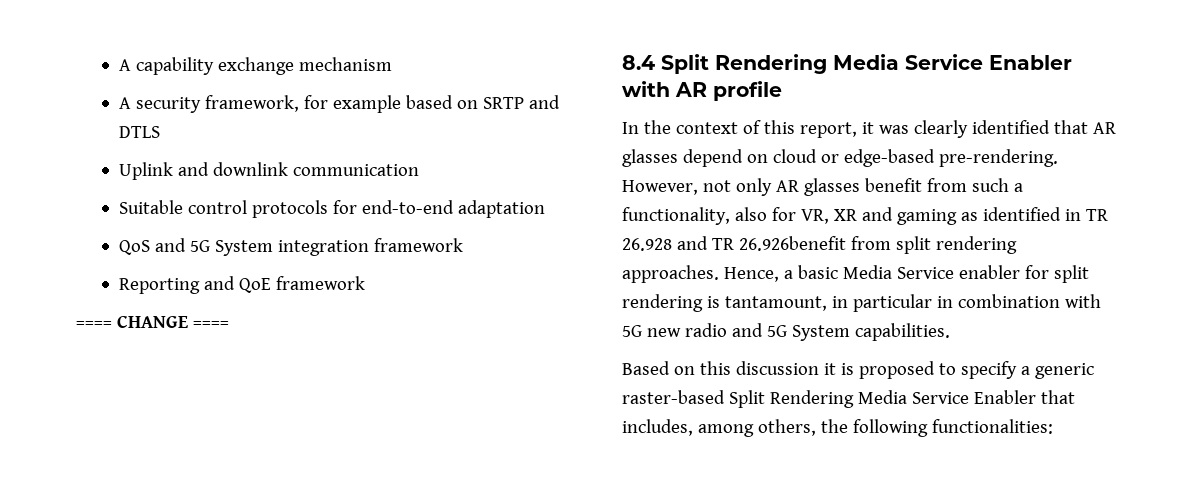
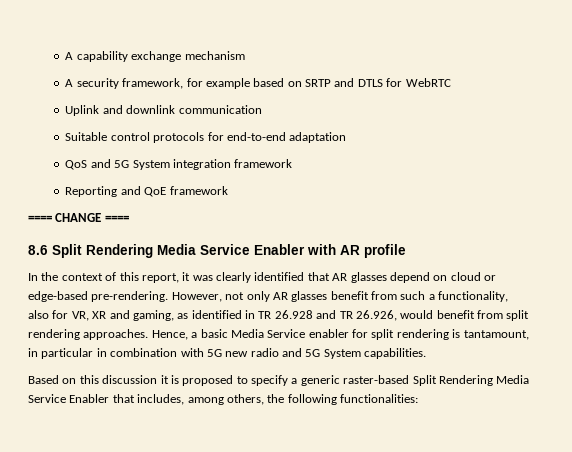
- A security framework, for example based on SRTP and DTLS
+ A security framework, for example based on SRTP and DTLS for WebRTC
- 8.4 Split Rendering Media Service Enabler with AR profile
+ 8.6 Split Rendering Media Service Enabler with AR profile
- However, not only AR glasses benefit from such a functionality, also for VR, XR and gaming as identified in TR 26.928 and TR 26.926benefit from split rendering approaches.
+ However, not only AR glasses benefit from such a functionality, also for VR, XR and gaming, as identified in TR 26.928 and TR 26.926, would benefit from split rendering approaches.

